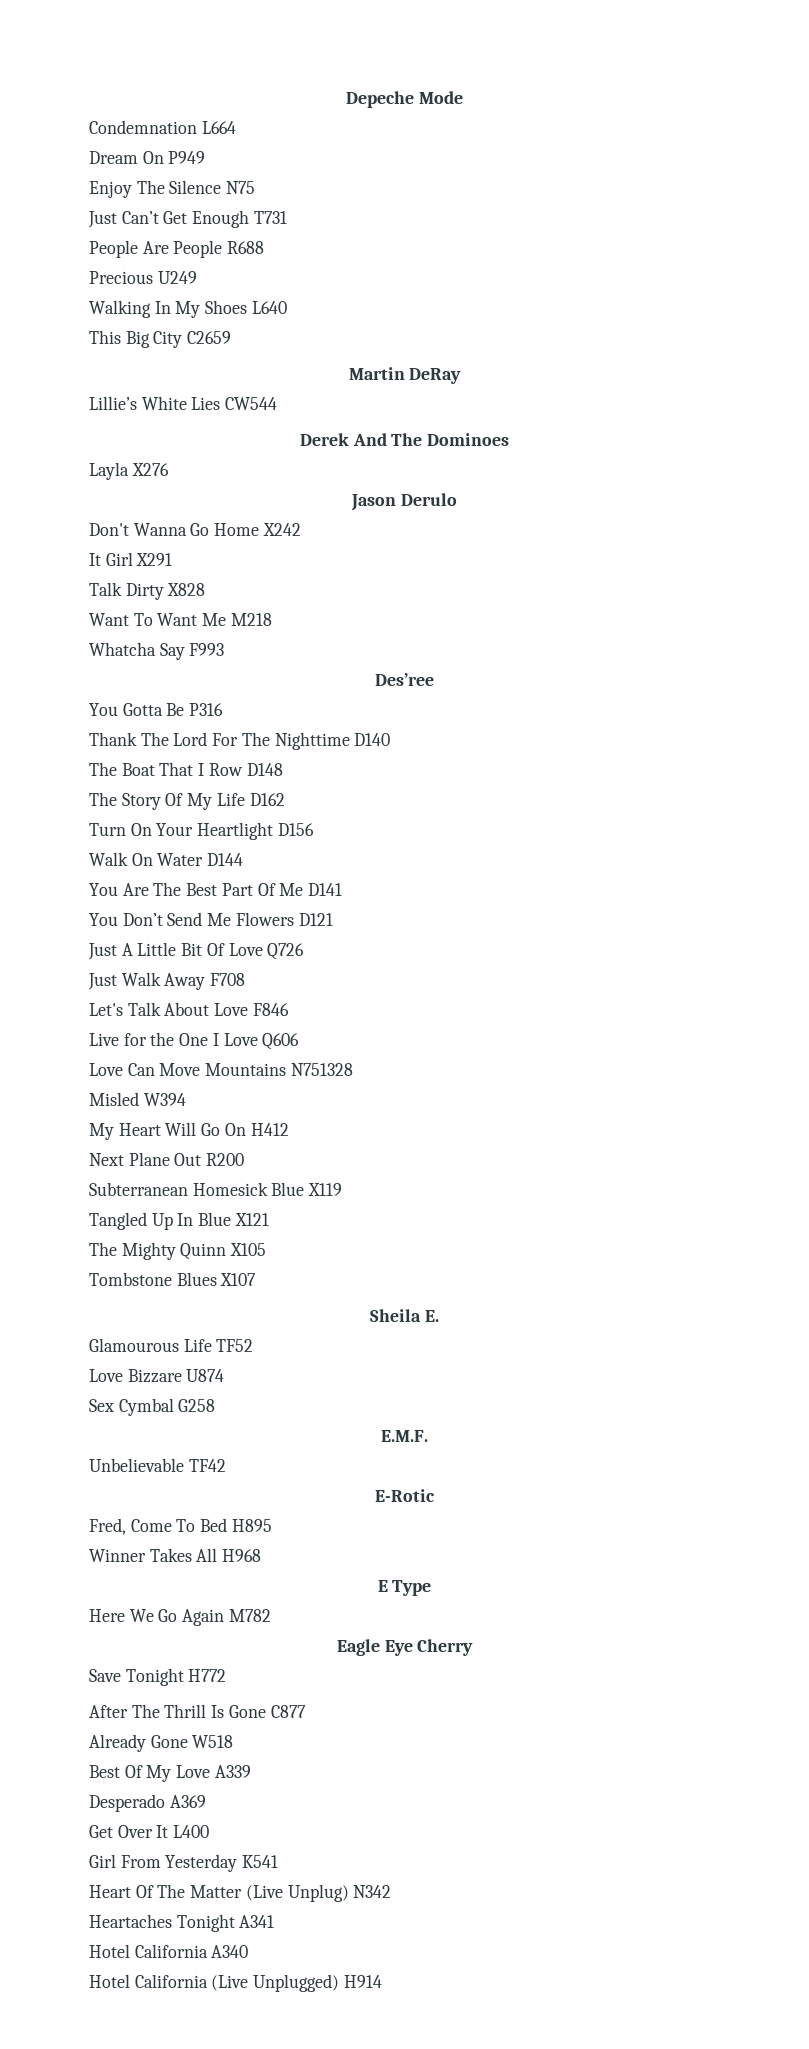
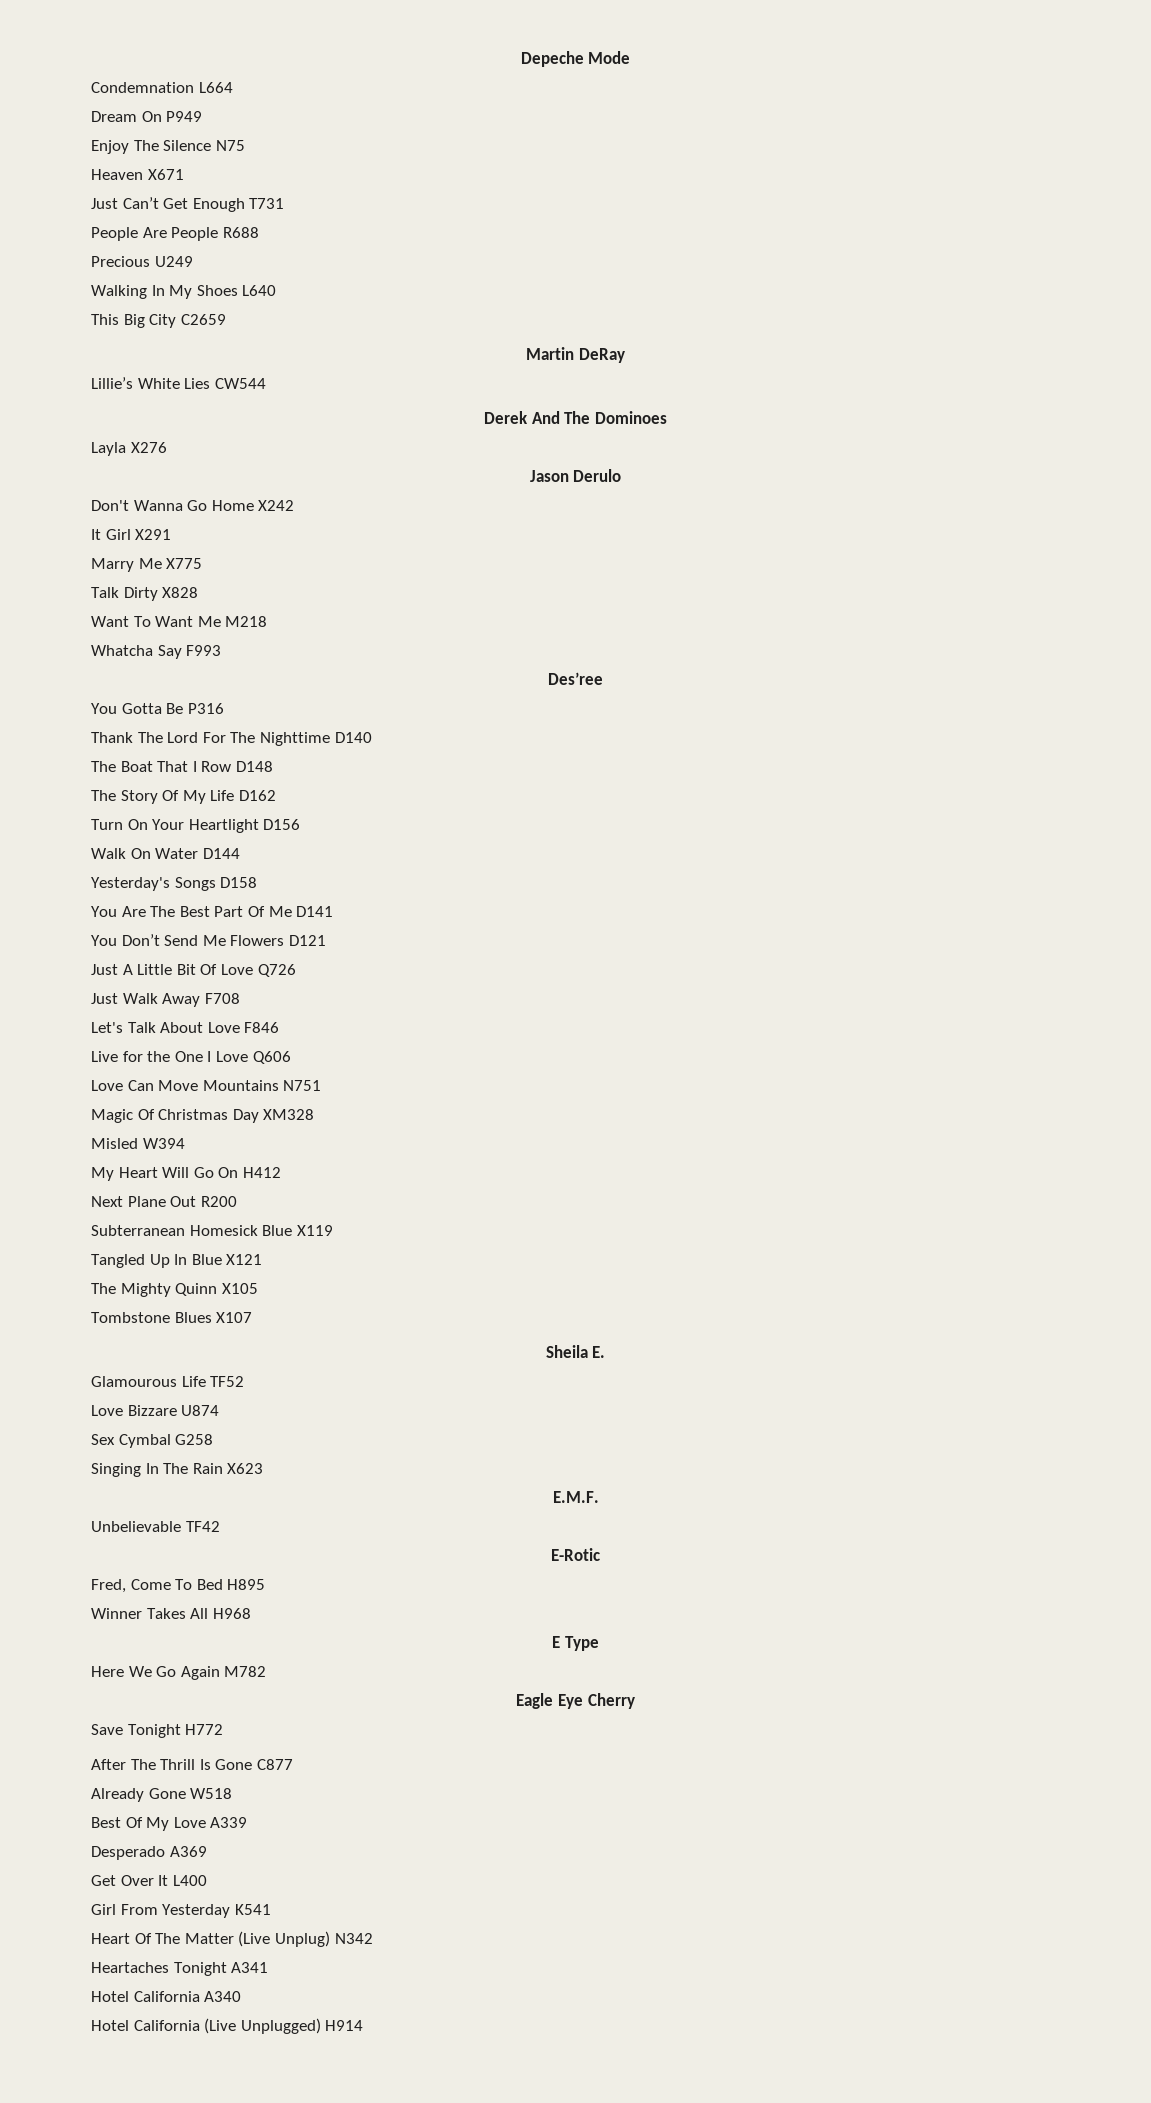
+ Heaven X671
+ Marry Me X775
+ Yesterday's Songs D158
- Love Can Move Mountains N751328
+ Love Can Move Mountains N751
+ Magic Of Christmas Day XM328
+ Singing In The Rain X623

